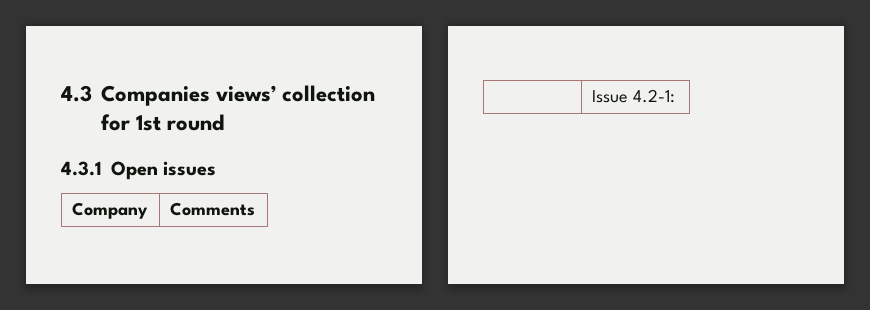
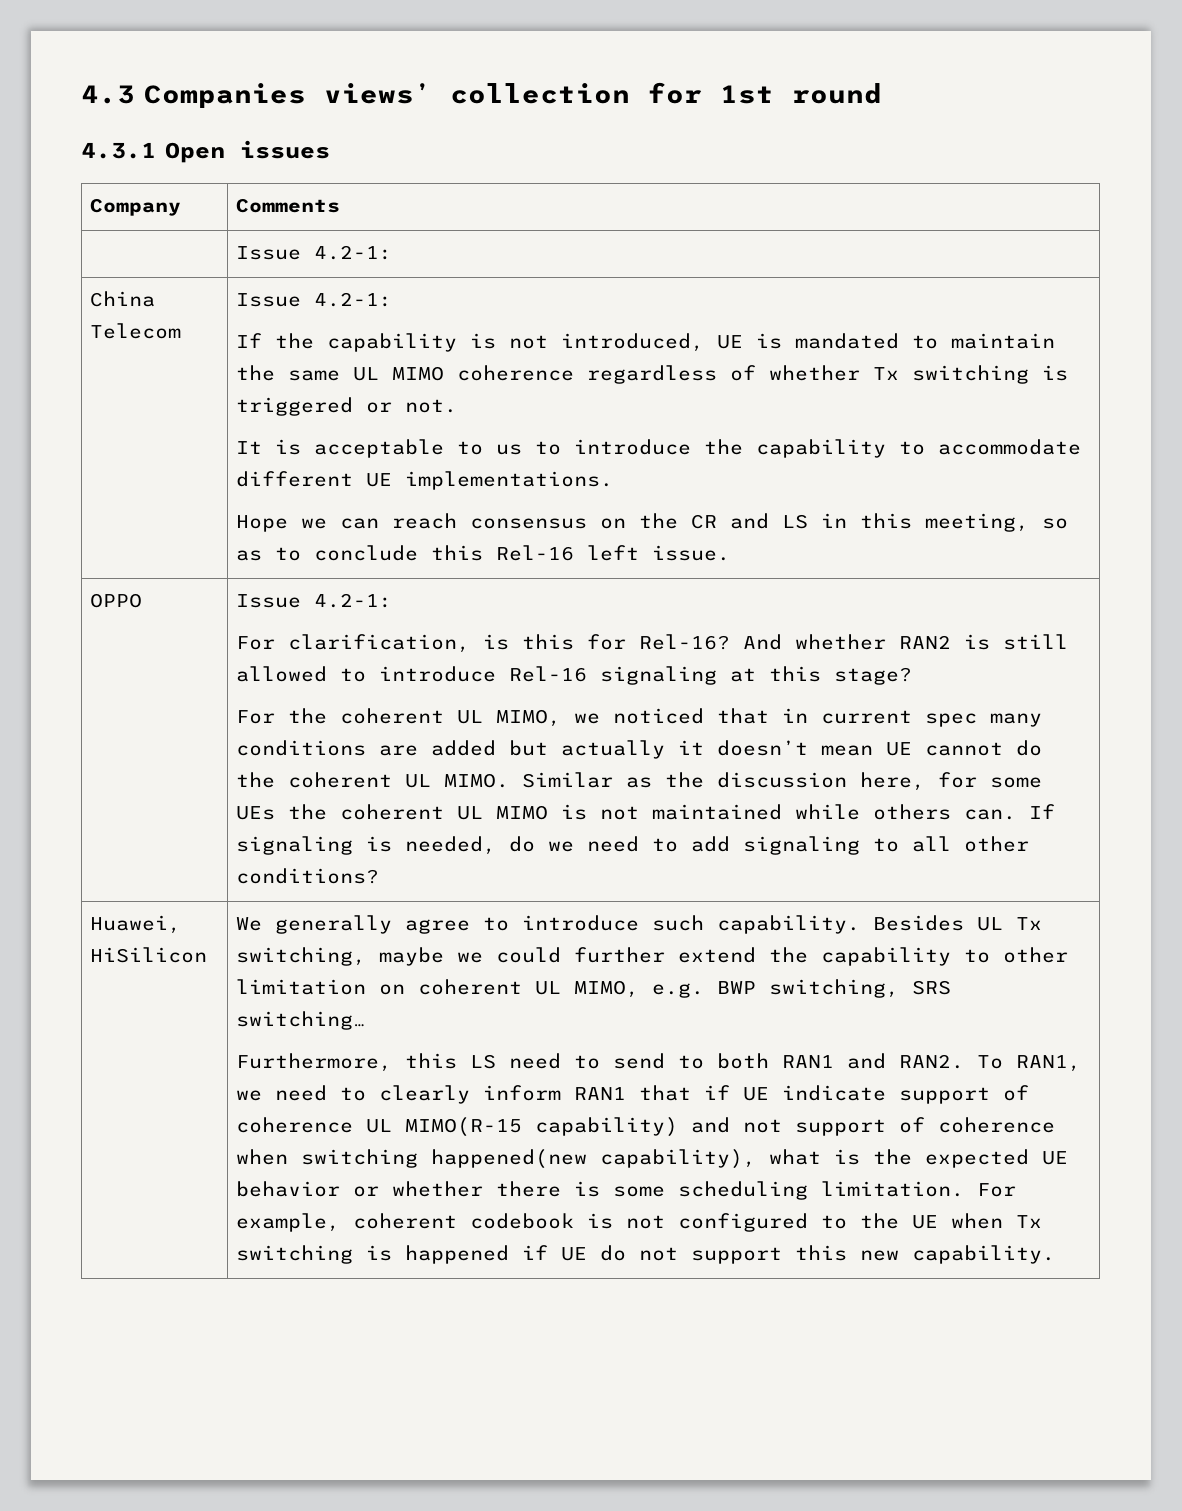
+ China Telecom | Issue 4.2-1:
+ If the capability is not introduced, UE is mandated to maintain the same UL MIMO coherence regardless of whether Tx switching is triggered or not.
+ It is acceptable to us to introduce the capability to accommodate different UE implementations.
+ Hope we can reach consensus on the CR and LS in this meeting, so as to conclude this Rel-16 left issue.
+ OPPO | Issue 4.2-1:
+ For clarification, is this for Rel-16? And whether RAN2 is still allowed to introduce Rel-16 signaling at this stage?
+ For the coherent UL MIMO, we noticed that in current spec many conditions are added but actually it doesn’t mean UE cannot do the coherent UL MIMO. Similar as the discussion here, for some UEs the coherent UL MIMO is not maintained while others can. If signaling is needed, do we need to add signaling to all other conditions?
+ Huawei, HiSilicon | We generally agree to introduce such capability. Besides UL Tx switching, maybe we could further extend the capability to other limitation on coherent UL MIMO, e.g. BWP switching, SRS switching…
+ Furthermore, this LS need to send to both RAN1 and RAN2. To RAN1, we need to clearly inform RAN1 that if UE indicate support of coherence UL MIMO(R-15 capability) and not support of coherence when switching happened(new capability), what is the expected UE behavior or whether there is some scheduling limitation. For example, coherent codebook is not configured to the UE when Tx switching is happened if UE do not support this new capability.

